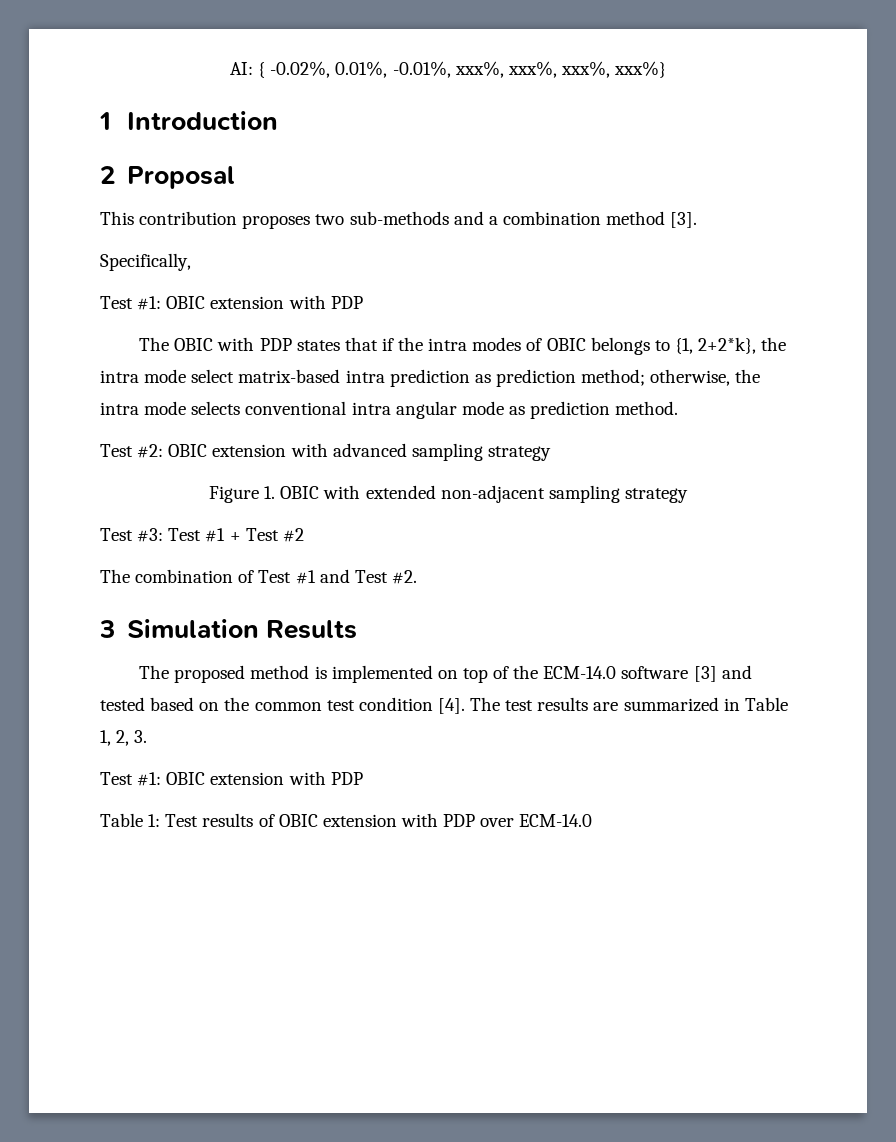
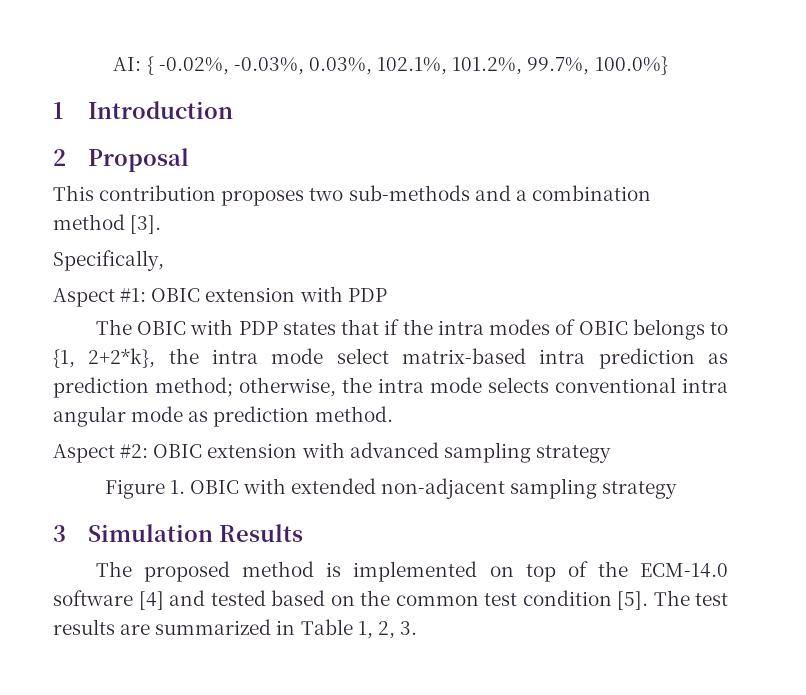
- AI: { -0.02%, 0.01%, -0.01%, xxx%, xxx%, xxx%, xxx%}
+ AI: { -0.02%, -0.03%, 0.03%, 102.1%, 101.2%, 99.7%, 100.0%}
  Specifically,
- Test #1: OBIC extension with PDP
+ Aspect #1: OBIC extension with PDP
- Test #2: OBIC extension with advanced sampling strategy
+ Aspect #2: OBIC extension with advanced sampling strategy
- Test #3: Test #1 + Test #2
- The combination of Test #1 and Test #2.
- The proposed method is implemented on top of the ECM-14.0 software [3] and tested based on the common test condition [4].
+ The proposed method is implemented on top of the ECM-14.0 software [4] and tested based on the common test condition [5].
  The test results are summarized in Table 1, 2, 3.
- Test #1: OBIC extension with PDP
- Table 1: Test results of OBIC extension with PDP over ECM-14.0

